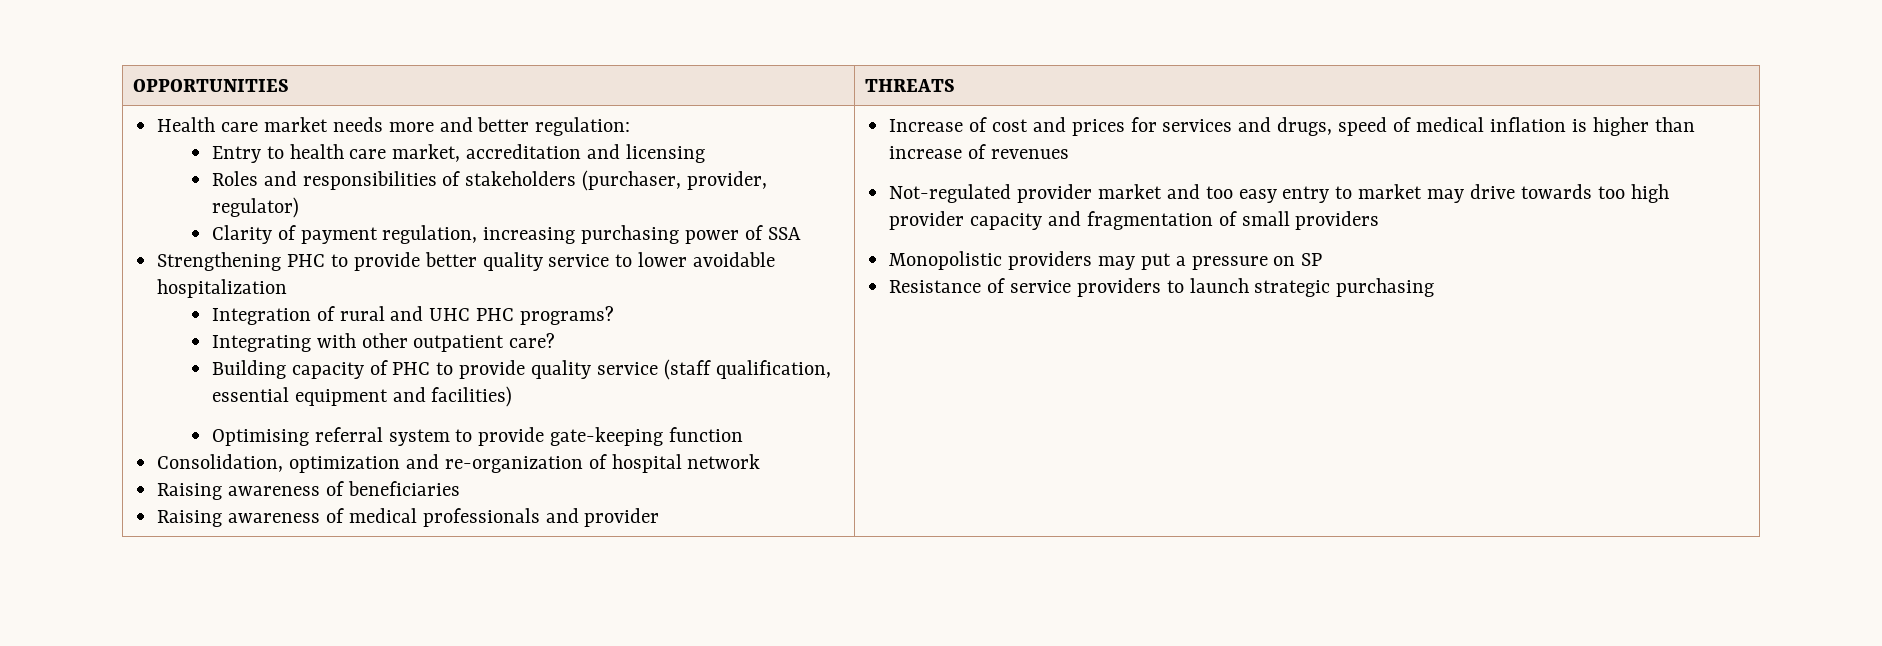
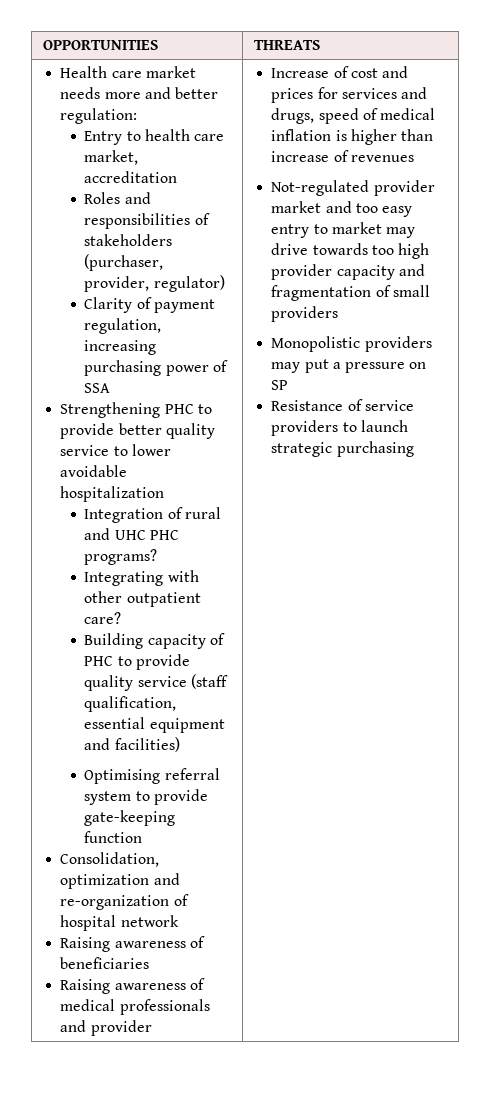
- Entry to health care market, accreditation and licensing
+ Entry to health care market, accreditation

